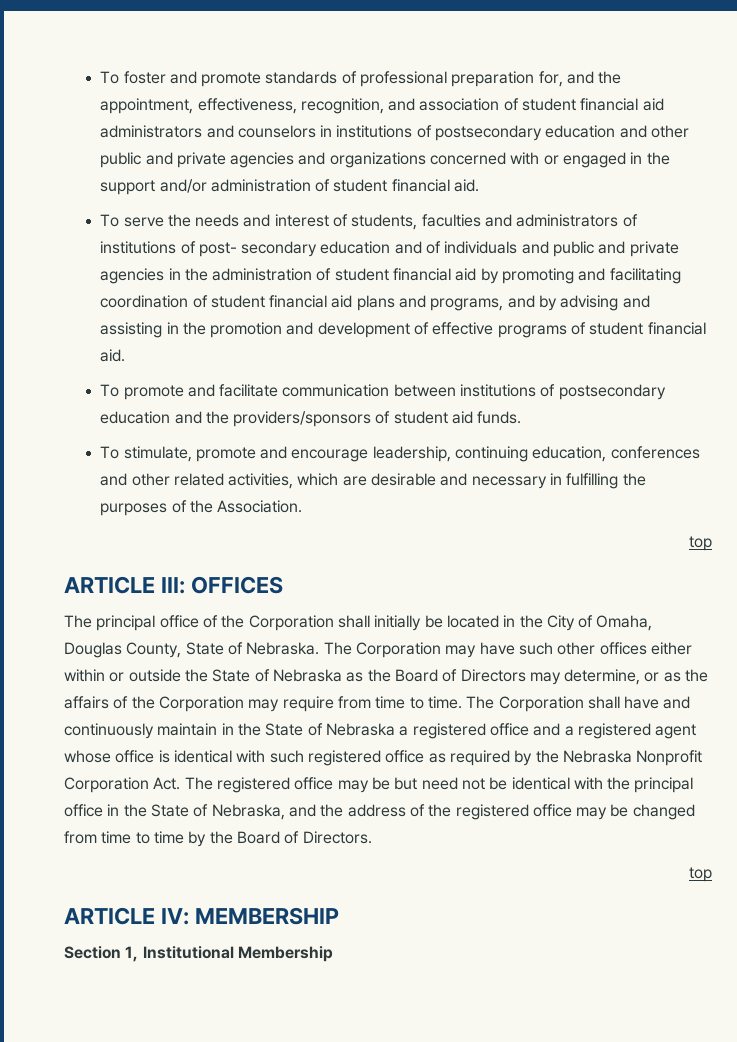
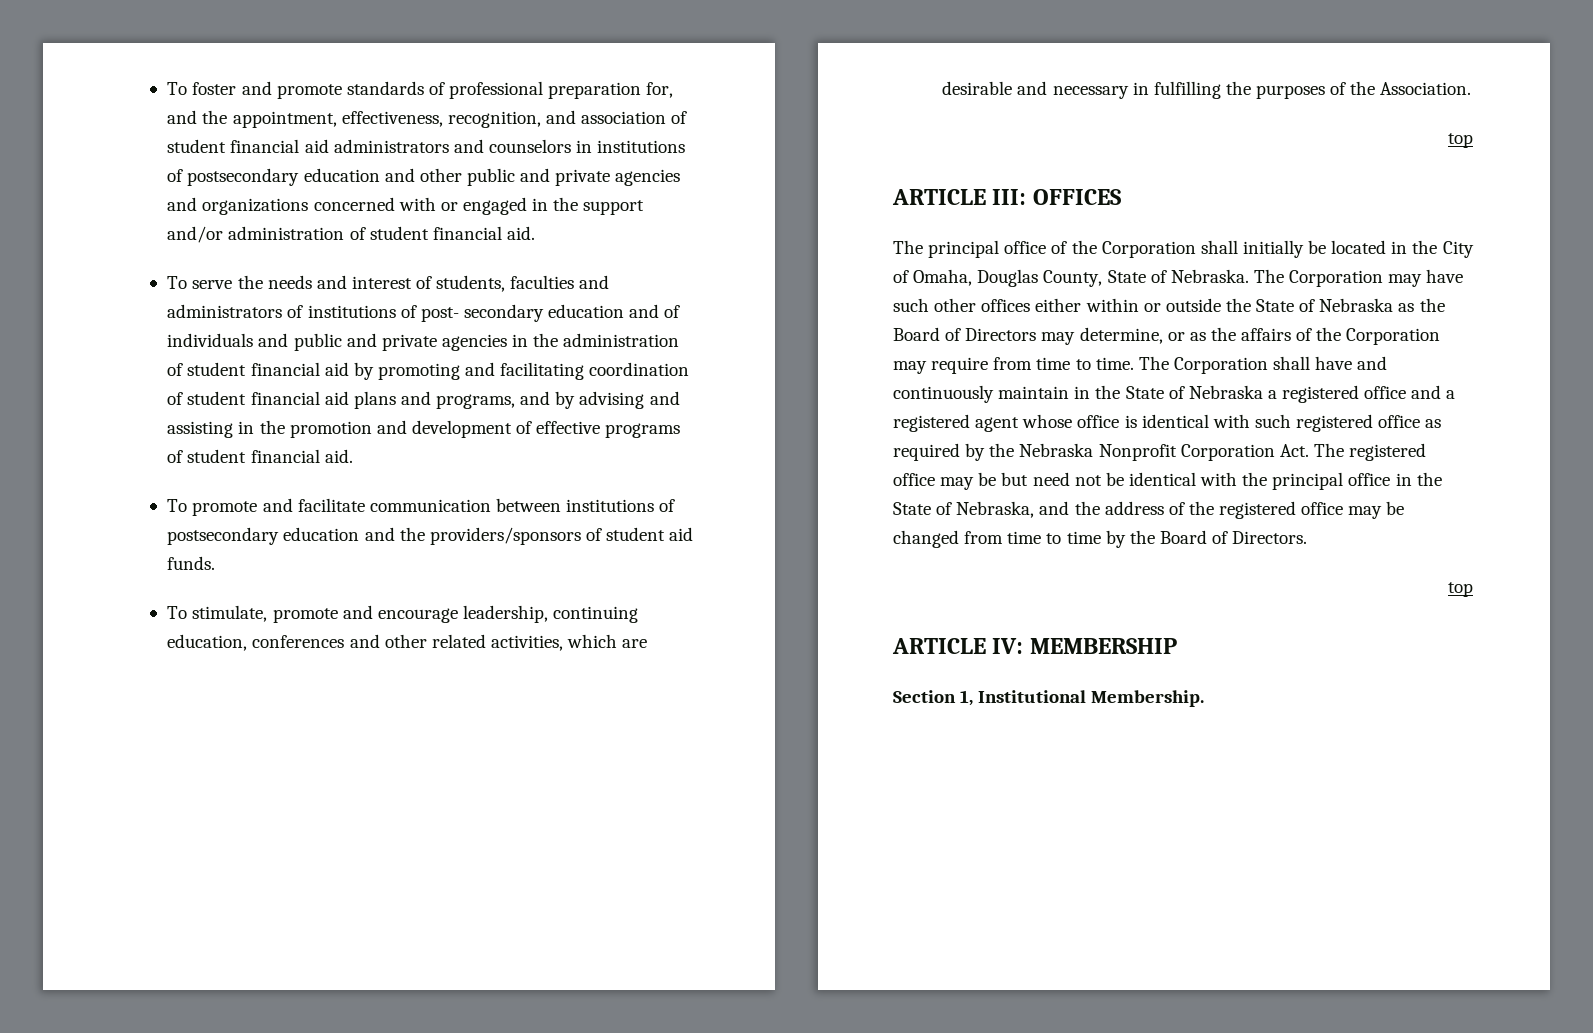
- Section 1, Institutional Membership
+ Section 1, Institutional Membership.

